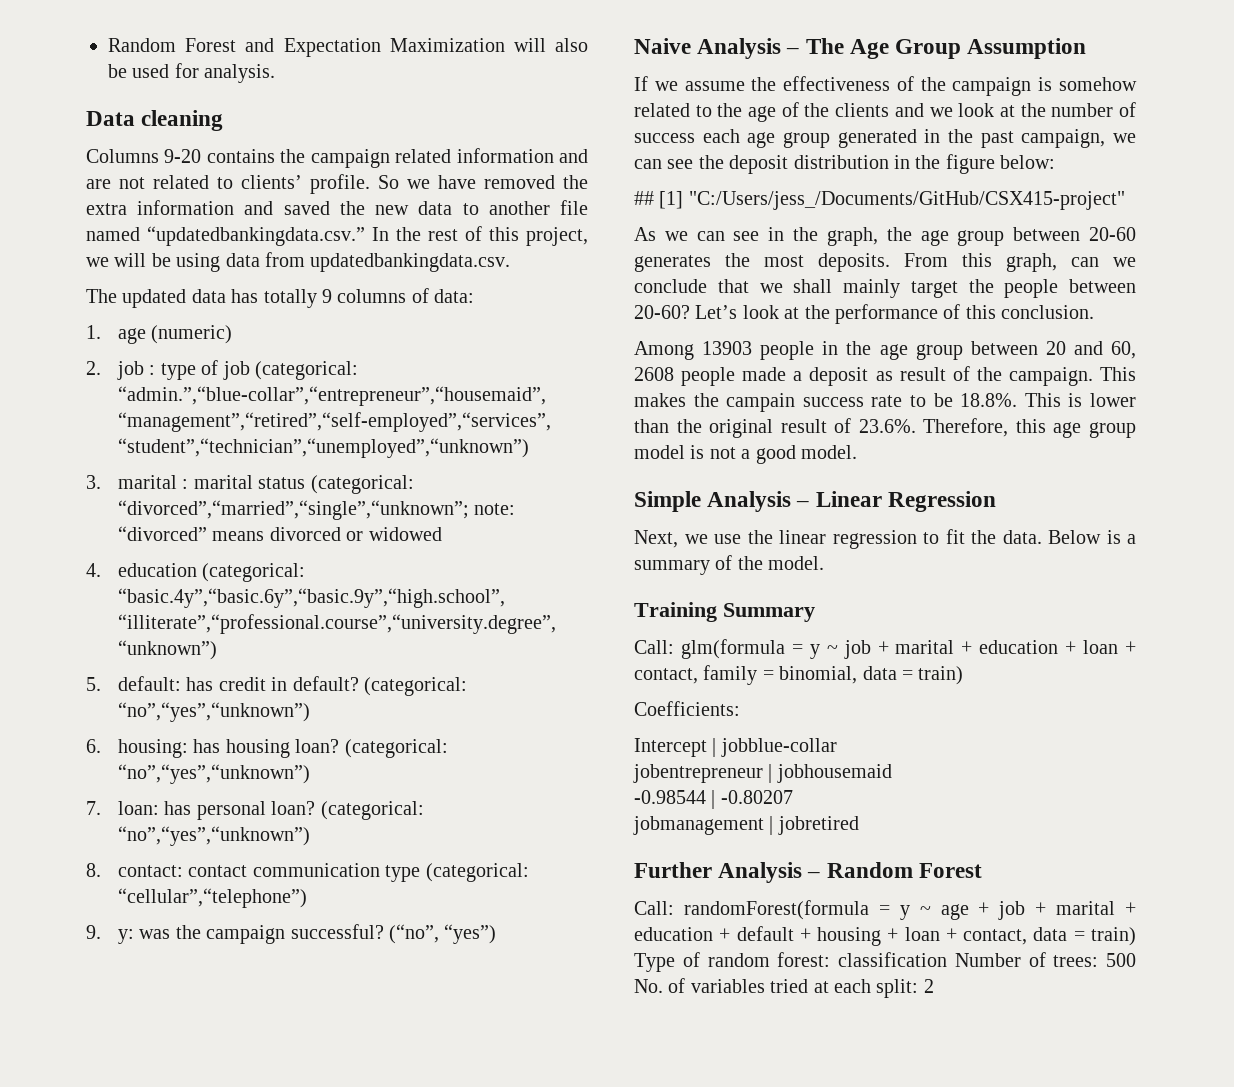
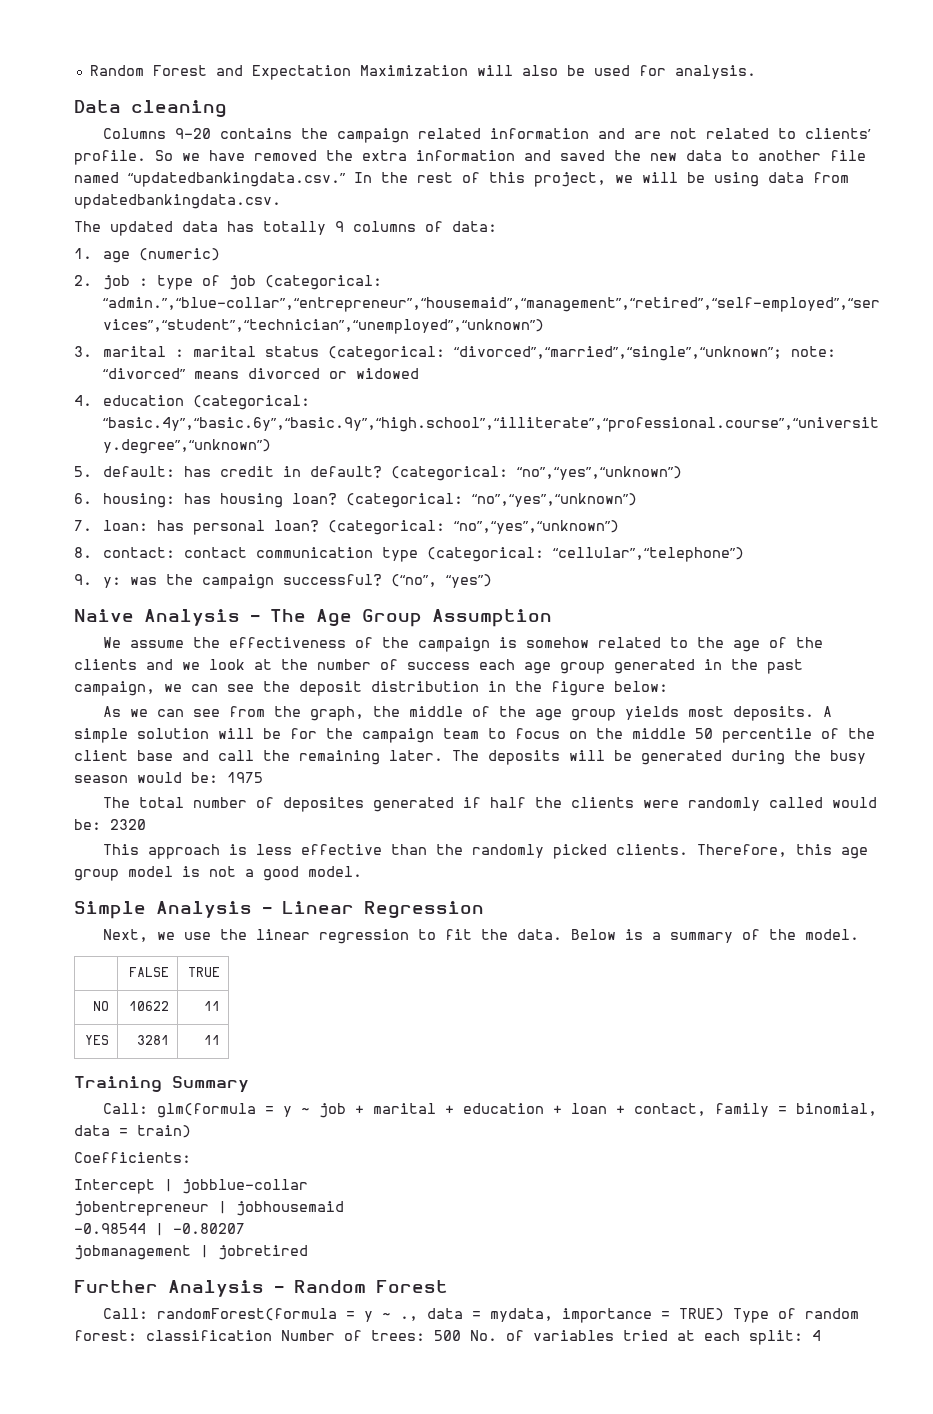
- If we assume the effectiveness of the campaign is somehow related to the age of the clients and we look at the number of success each age group generated in the past campaign, we can see the deposit distribution in the figure below:
+ We assume the effectiveness of the campaign is somehow related to the age of the clients and we look at the number of success each age group generated in the past campaign, we can see the deposit distribution in the figure below:
- ## [1] "C:/Users/jess_/Documents/GitHub/CSX415-project"
- As we can see in the graph, the age group between 20-60 generates the most deposits. From this graph, can we conclude that we shall mainly target the people between 20-60? Let’s look at the performance of this conclusion.
- Among 13903 people in the age group between 20 and 60, 2608 people made a deposit as result of the campaign. This makes the campain success rate to be 18.8%. This is lower than the original result of 23.6%. Therefore, this age group model is not a good model.
+ As we can see from the graph, the middle of the age group yields most deposits. A simple solution will be for the campaign team to focus on the middle 50 percentile of the client base and call the remaining later. The deposits will be generated during the busy season would be: 1975
+ The total number of deposites generated if half the clients were randomly called would be: 2320
+ This approach is less effective than the randomly picked clients. Therefore, this age group model is not a good model.
+ | FALSE | TRUE
+ NO | 10622 | 11
+ YES | 3281 | 11
- Call: randomForest(formula = y ~ age + job + marital + education + default + housing + loan + contact, data = train) Type of random forest: classification Number of trees: 500 No. of variables tried at each split: 2
+ Call: randomForest(formula = y ~ ., data = mydata, importance = TRUE) Type of random forest: classification Number of trees: 500 No. of variables tried at each split: 4

